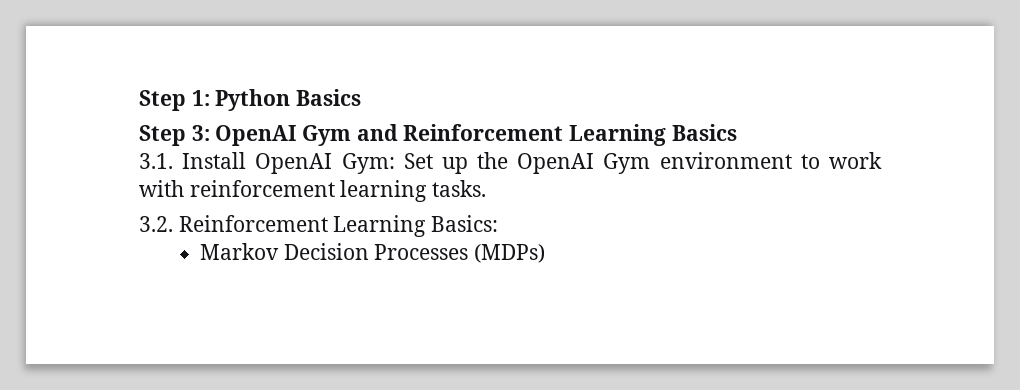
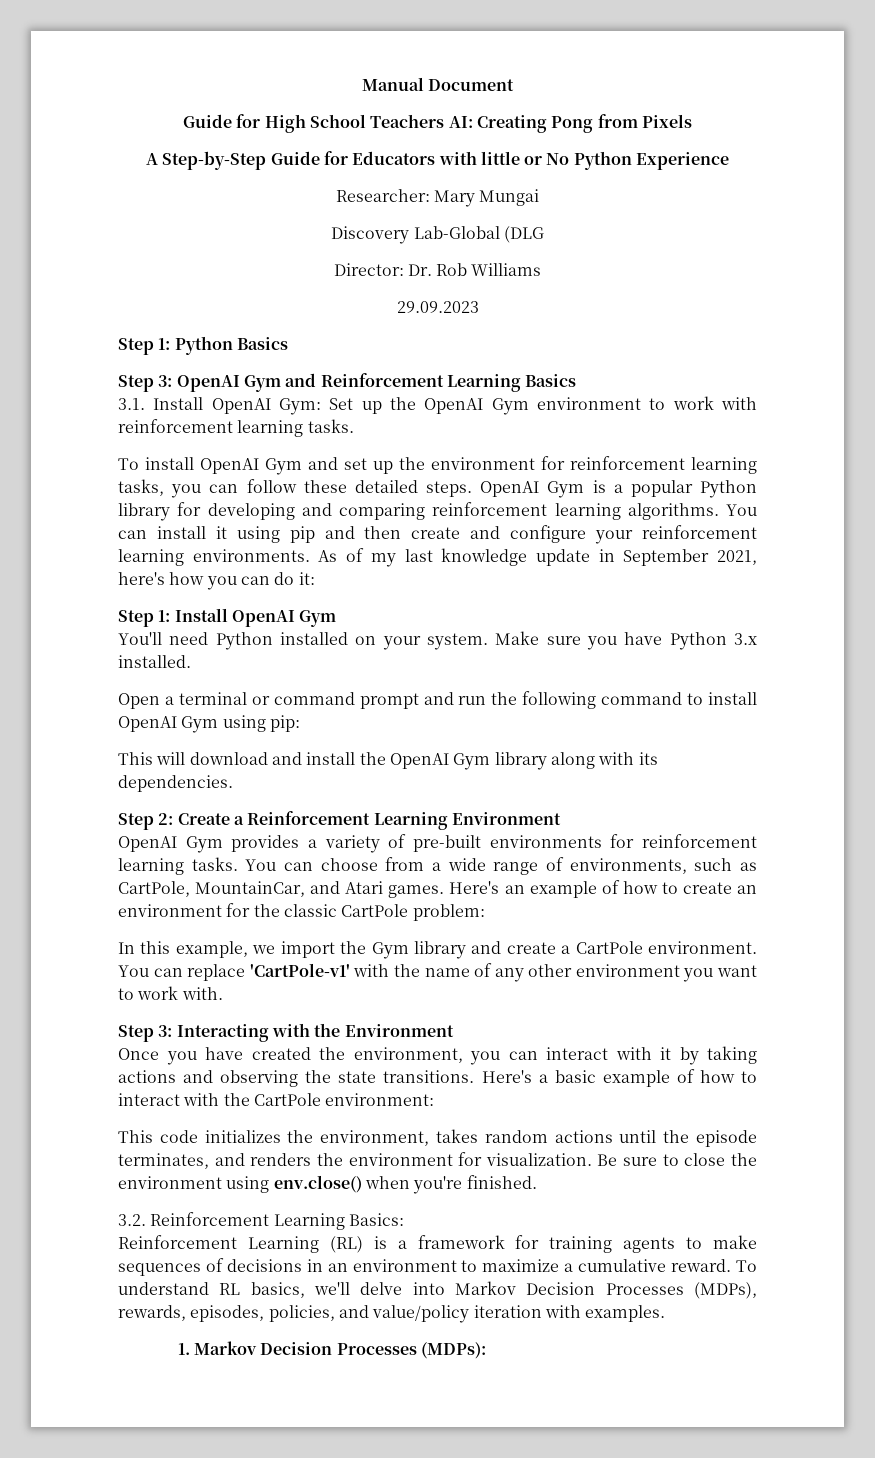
+ Manual Document
+ Guide for High School Teachers AI: Creating Pong from Pixels
+ A Step-by-Step Guide for Educators with little or No Python Experience
+ Researcher: Mary Mungai
+ Discovery Lab-Global (DLG
+ Director: Dr. Rob Williams
+ 29.09.2023
+ To install OpenAI Gym and set up the environment for reinforcement learning tasks, you can follow these detailed steps. OpenAI Gym is a popular Python library for developing and comparing reinforcement learning algorithms. You can install it using pip and then create and configure your reinforcement learning environments. As of my last knowledge update in September 2021, here's how you can do it:
+ Step 1: Install OpenAI Gym
+ You'll need Python installed on your system. Make sure you have Python 3.x installed.
+ Open a terminal or command prompt and run the following command to install OpenAI Gym using pip:
+ This will download and install the OpenAI Gym library along with its dependencies.
+ Step 2: Create a Reinforcement Learning Environment
+ OpenAI Gym provides a variety of pre-built environments for reinforcement learning tasks. You can choose from a wide range of environments, such as CartPole, MountainCar, and Atari games. Here's an example of how to create an environment for the classic CartPole problem:
+ In this example, we import the Gym library and create a CartPole environment. You can replace 'CartPole-v1' with the name of any other environment you want to work with.
+ Step 3: Interacting with the Environment
+ Once you have created the environment, you can interact with it by taking actions and observing the state transitions. Here's a basic example of how to interact with the CartPole environment:
+ This code initializes the environment, takes random actions until the episode terminates, and renders the environment for visualization. Be sure to close the environment using env.close() when you're finished.
  3.2. Reinforcement Learning Basics:
- Markov Decision Processes (MDPs)
+ Reinforcement Learning (RL) is a framework for training agents to make sequences of decisions in an environment to maximize a cumulative reward. To understand RL basics, we'll delve into Markov Decision Processes (MDPs), rewards, episodes, policies, and value/policy iteration with examples.
+ 1. Markov Decision Processes (MDPs):

